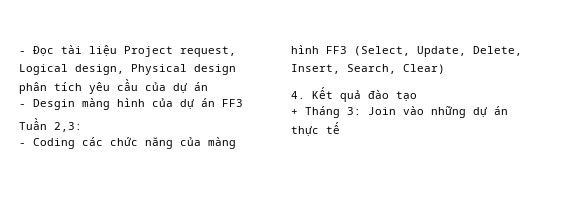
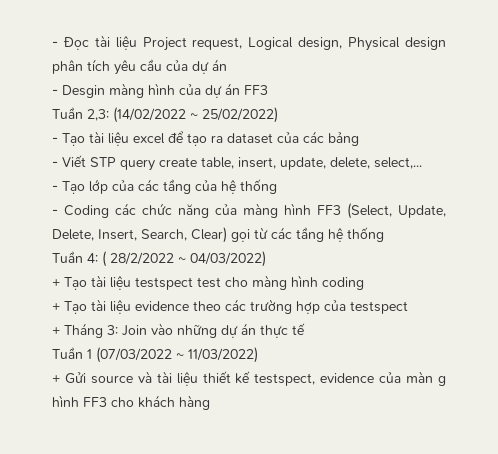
- Tuần 2,3:
+ Tuần 2,3: (14/02/2022 ~ 25/02/2022)
+ - Tạo tài liệu excel để tạo ra dataset của các bảng
+ - Viết STP query create table, insert, update, delete, select,...
+ - Tạo lớp của các tầng của hệ thống
- - Coding các chức năng của màng hình FF3 (Select, Update, Delete, Insert, Search, Clear)
- 4. Kết quả đào tạo
+ - Coding các chức năng của màng hình FF3 (Select, Update, Delete, Insert, Search, Clear) gọi từ các tầng hệ thống
+ Tuần 4: ( 28/2/2022 ~ 04/03/2022)
+ + Tạo tài liệu testspect test cho màng hình coding
+ + Tạo tài liệu evidence theo các trường hợp của testspect
+ Tuần 1 (07/03/2022 ~ 11/03/2022)
+ + Gửi source và tài liệu thiết kế testspect, evidence của màn g hình FF3 cho khách hàng

